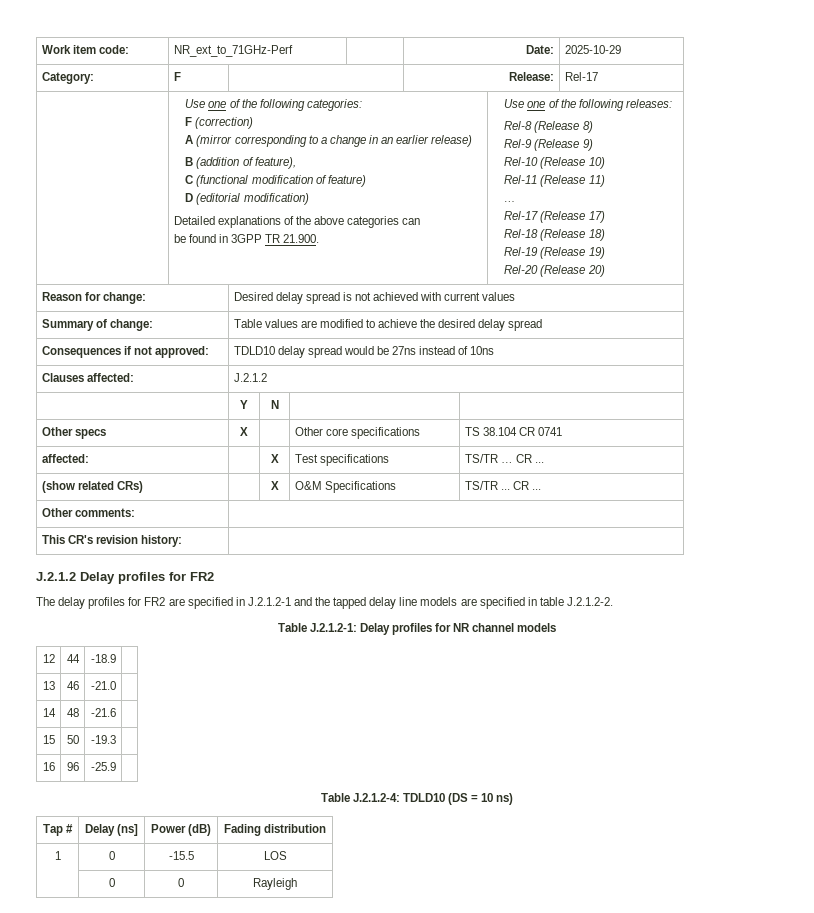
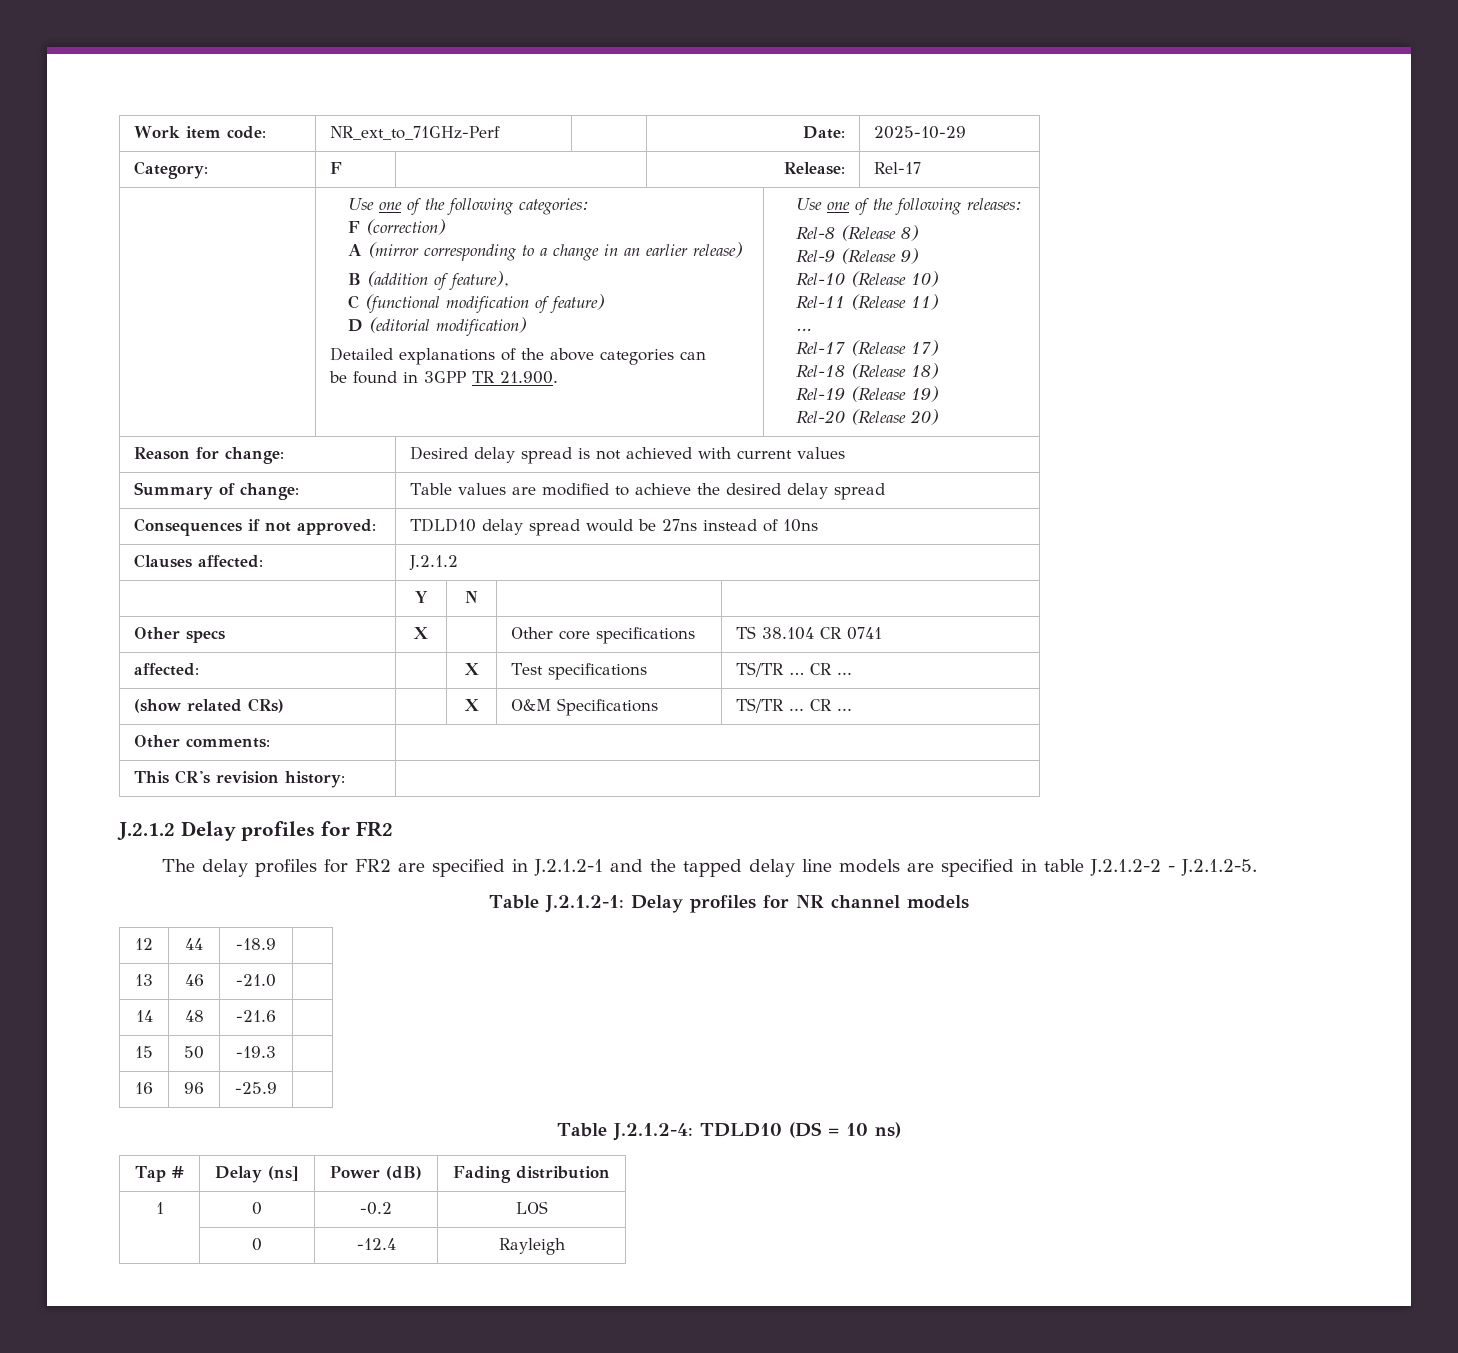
- The delay profiles for FR2 are specified in J.2.1.2-1 and the tapped delay line models are specified in table J.2.1.2-2.
+ The delay profiles for FR2 are specified in J.2.1.2-1 and the tapped delay line models are specified in table J.2.1.2-2 - J.2.1.2-5.
- 1 | 0 | -15.5 | LOS
+ 1 | 0 | -0.2 | LOS
- | 0 | 0 | Rayleigh
+ | 0 | -12.4 | Rayleigh

